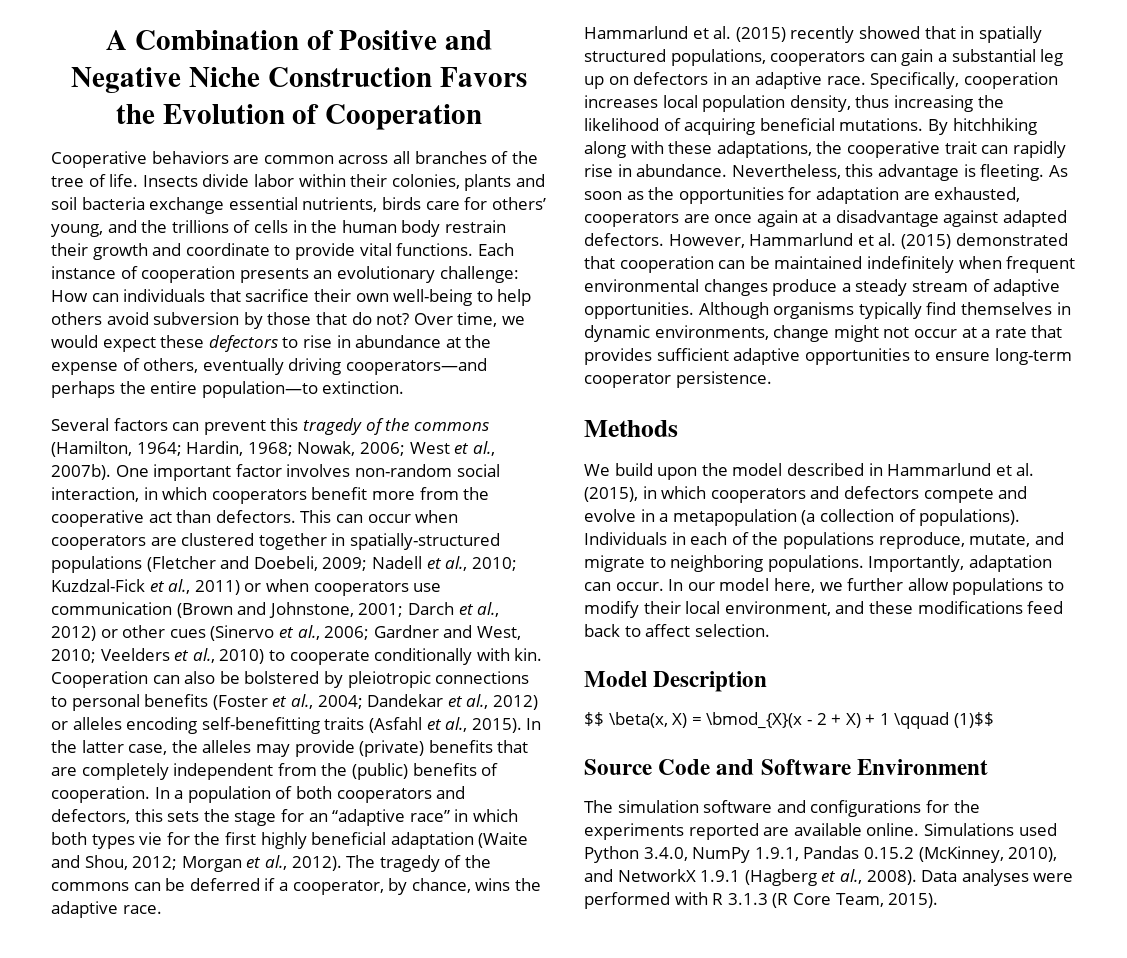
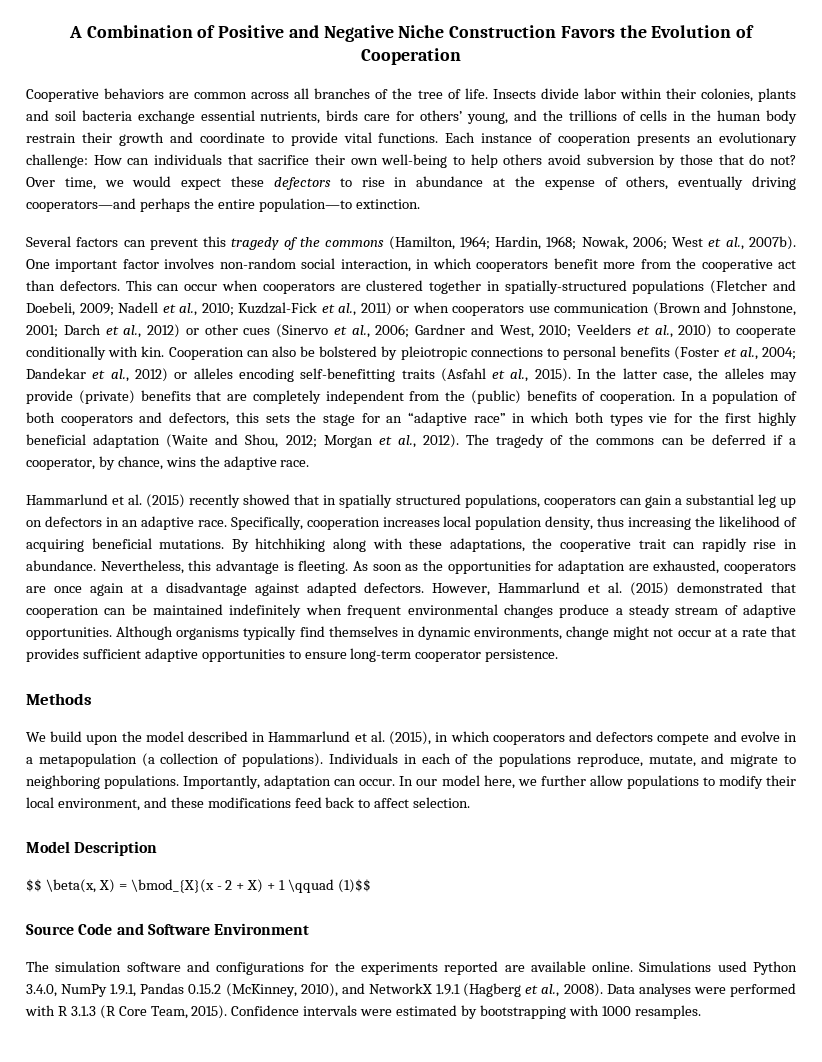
+ Confidence intervals were estimated by bootstrapping with 1000 resamples.

